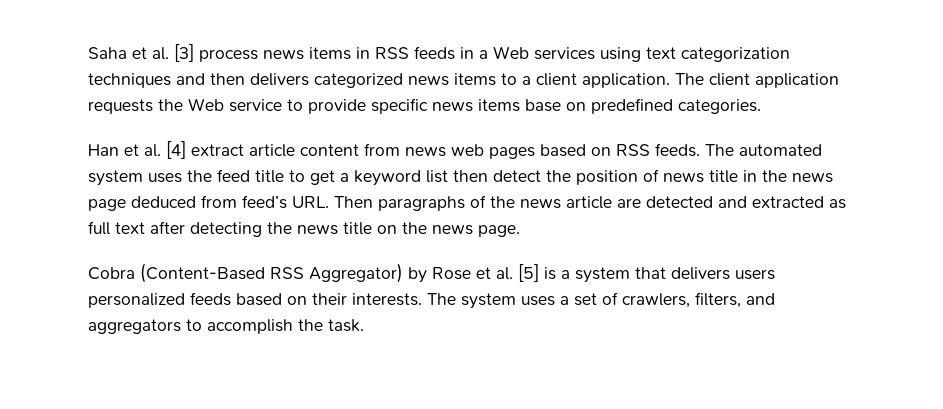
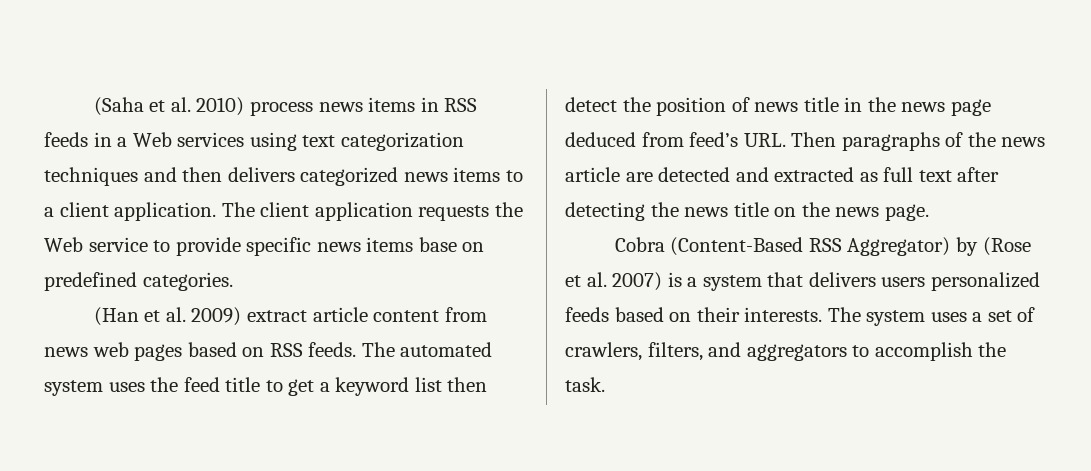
- Saha et al. [3] process news items in RSS feeds in a Web services using text categorization techniques and then delivers categorized news items to a client application.
+ (Saha et al. 2010) process news items in RSS feeds in a Web services using text categorization techniques and then delivers categorized news items to a client application.
- Han et al. [4] extract article content from news web pages based on RSS feeds.
+ (Han et al. 2009) extract article content from news web pages based on RSS feeds.
- Cobra (Content-Based RSS Aggregator) by Rose et al. [5] is a system that delivers users personalized feeds based on their interests.
+ Cobra (Content-Based RSS Aggregator) by (Rose et al. 2007) is a system that delivers users personalized feeds based on their interests.

